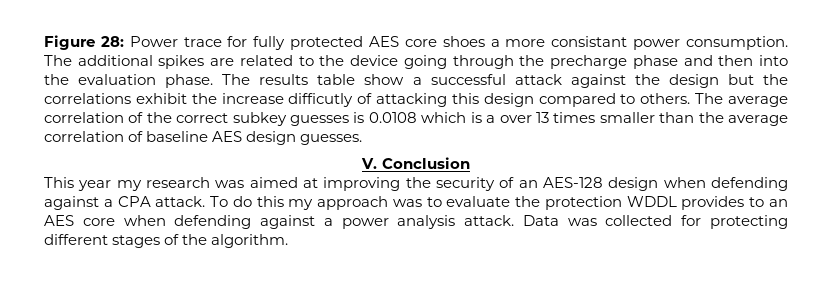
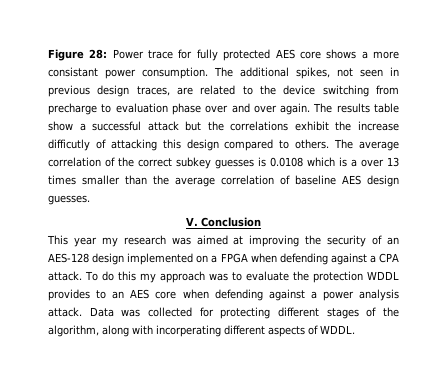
- Figure 28: Power trace for fully protected AES core shoes a more consistant power consumption.
+ Figure 28: Power trace for fully protected AES core shows a more consistant power consumption.
- The additional spikes are related to the device going through the precharge phase and then into the evaluation phase.
+ The additional spikes, not seen in previous design traces, are related to the device switching from precharge to evaluation phase over and over again.
- The results table show a successful attack against the design but the correlations exhibit the increase difficutly of attacking this design compared to others.
+ The results table show a successful attack but the correlations exhibit the increase difficutly of attacking this design compared to others.
- This year my research was aimed at improving the security of an AES-128 design when defending against a CPA attack.
+ This year my research was aimed at improving the security of an AES-128 design implemented on a FPGA when defending against a CPA attack.
- Data was collected for protecting different stages of the algorithm.
+ Data was collected for protecting different stages of the algorithm, along with incorperating different aspects of WDDL.

